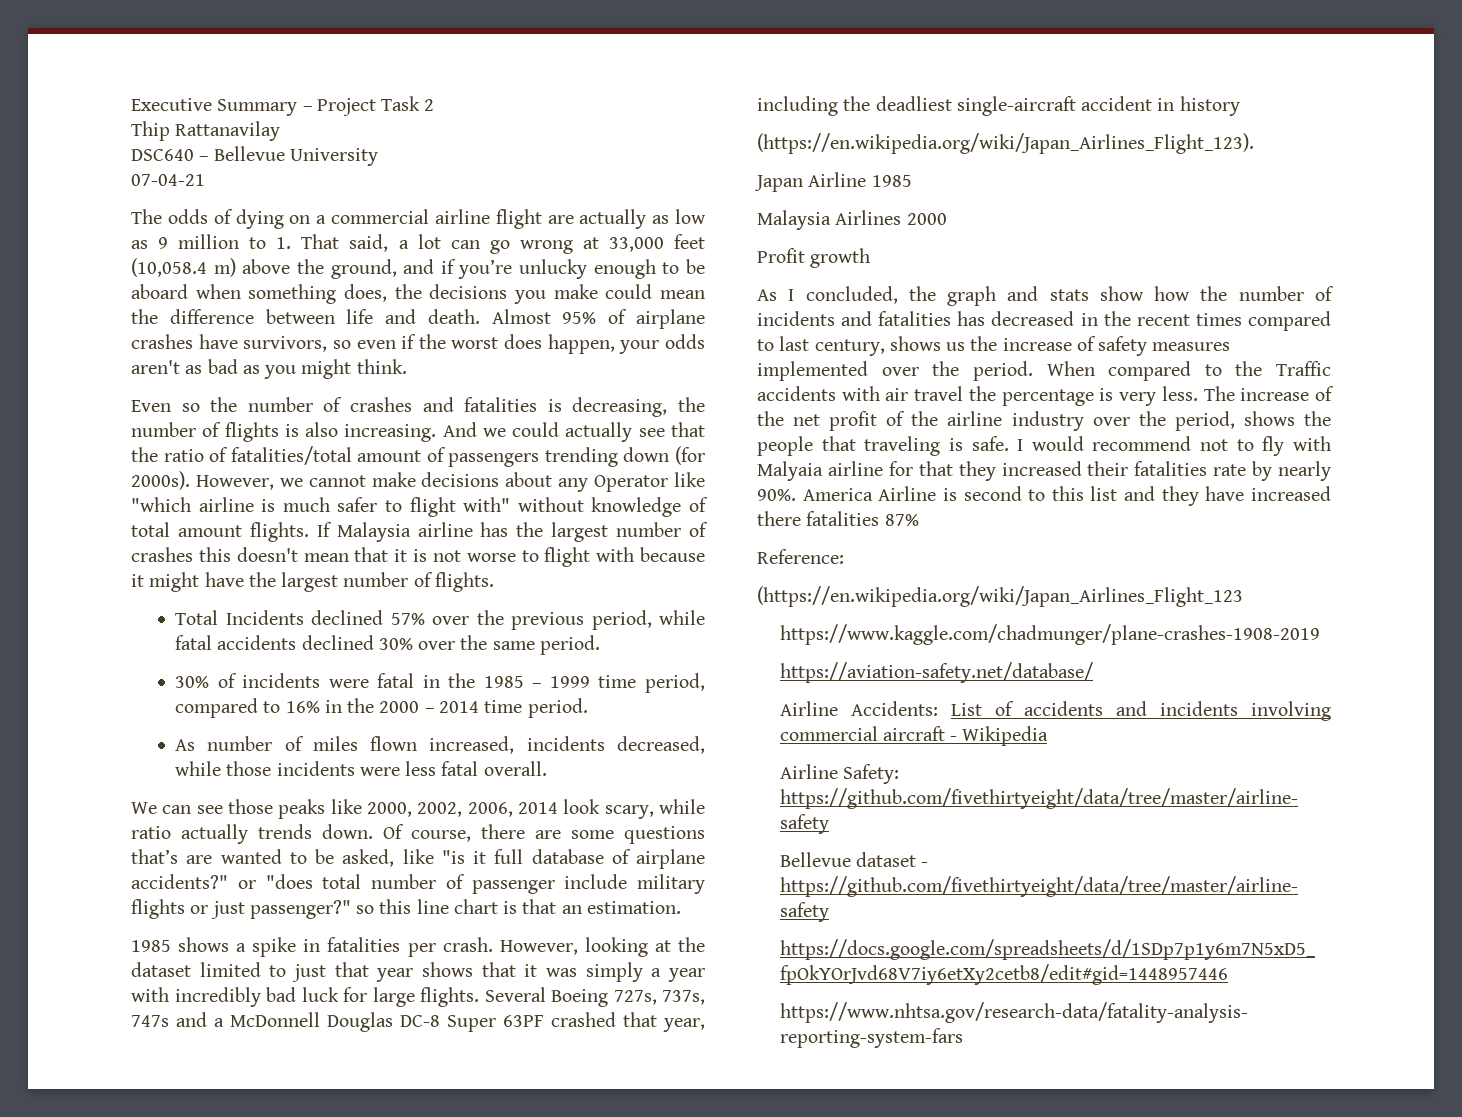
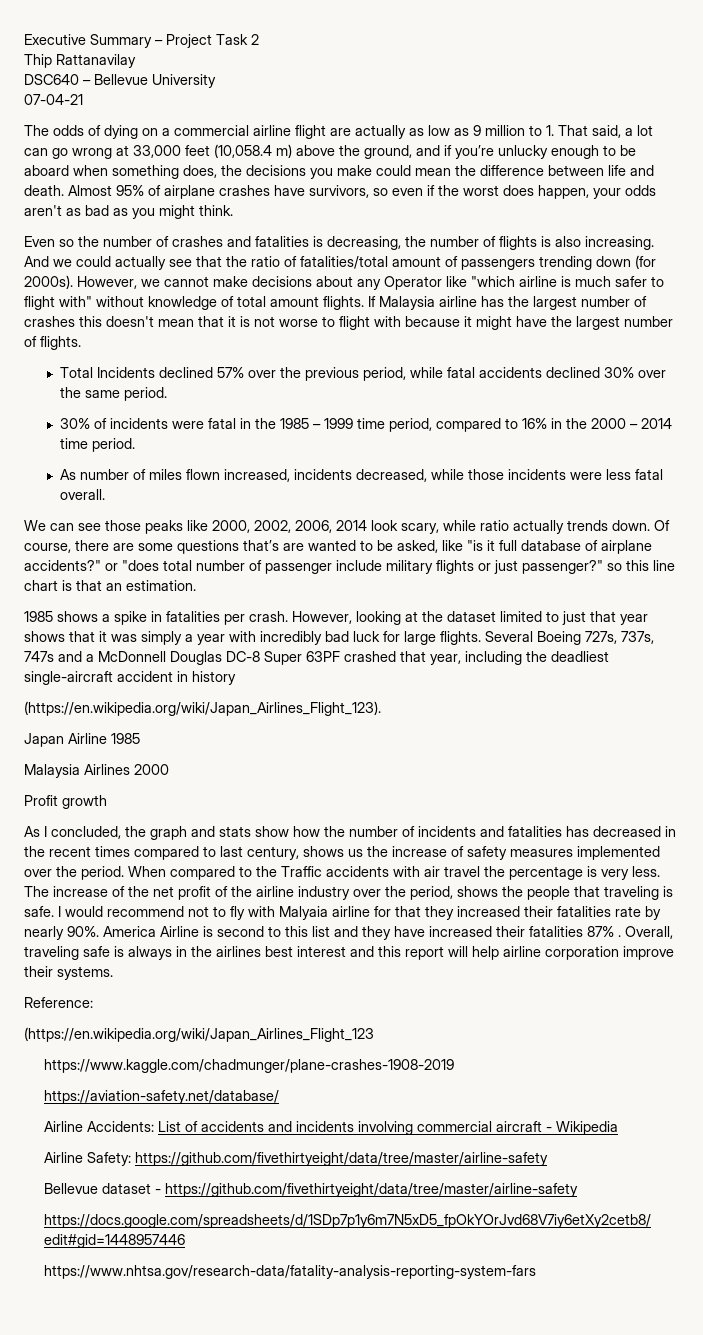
- America Airline is second to this list and they have increased there fatalities 87%
+ America Airline is second to this list and they have increased their fatalities 87% . Overall, traveling safe is always in the airlines best interest and this report will help airline corporation improve their systems.

